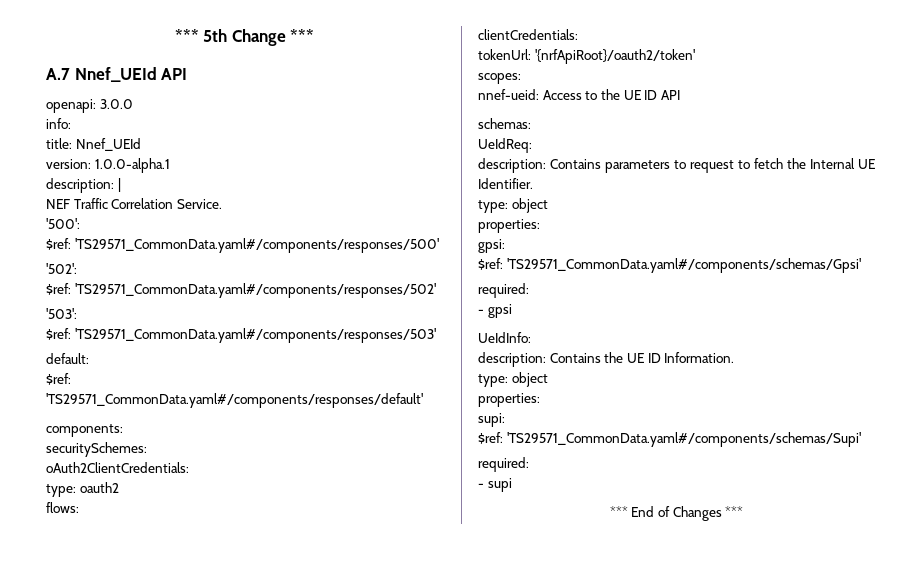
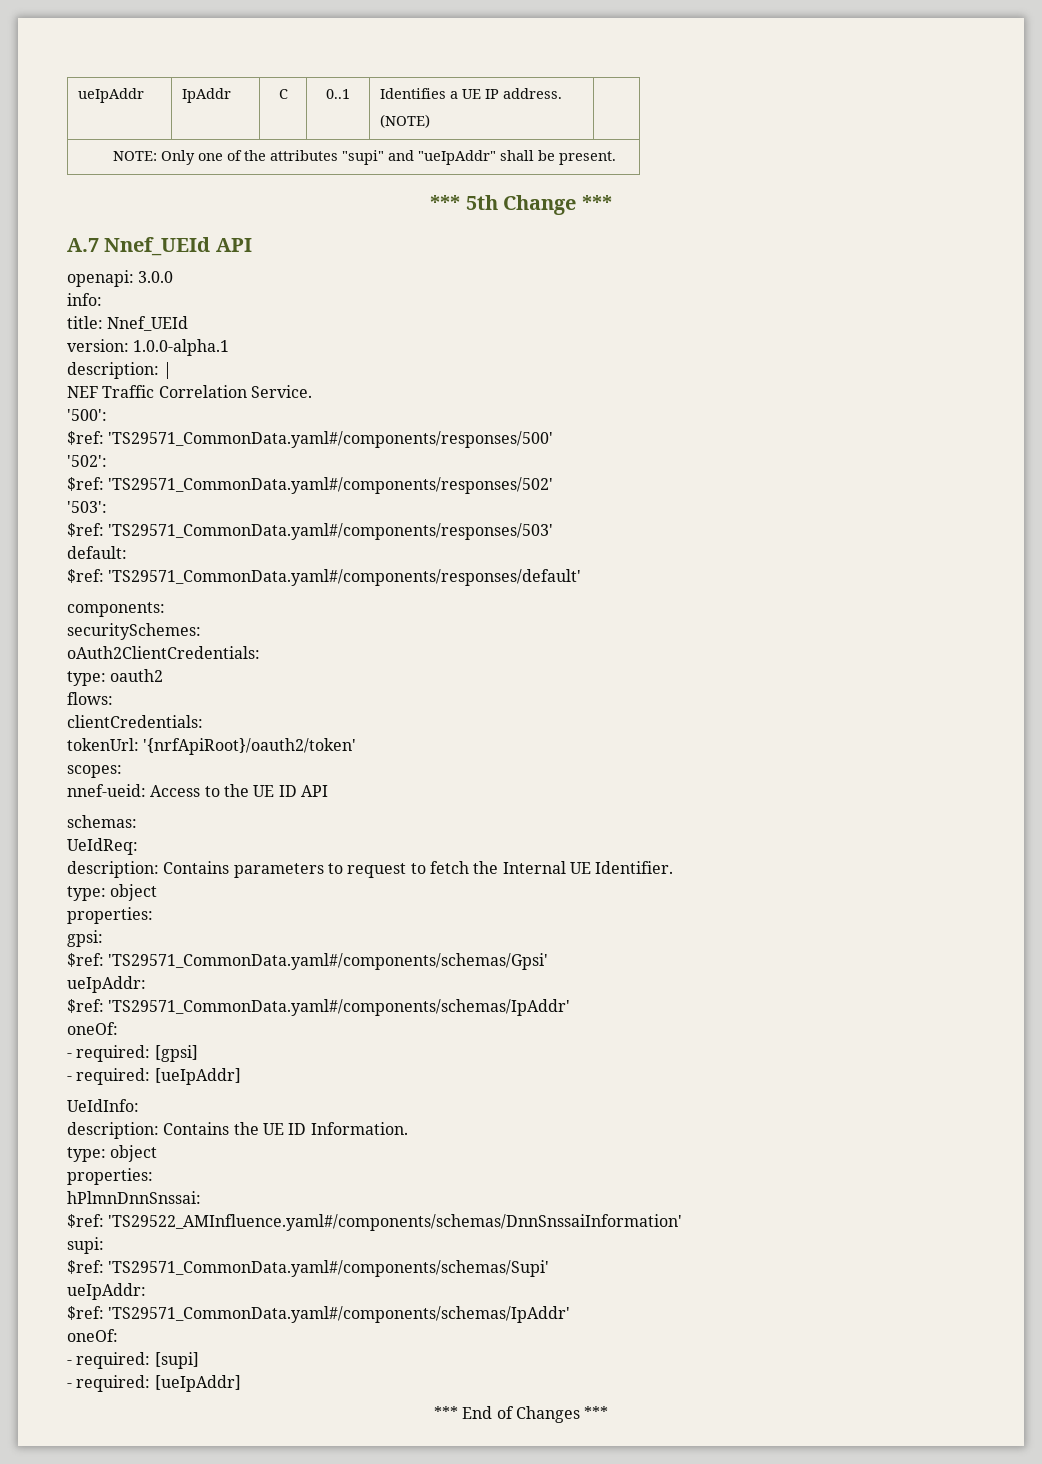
+ ueIpAddr | IpAddr | C | 0..1 | Identifies a UE IP address.
+ (NOTE) |
+ NOTE: Only one of the attributes "supi" and "ueIpAddr" shall be present.
  $ref: 'TS29571_CommonData.yaml#/components/schemas/Gpsi'
- required:
- - gpsi
+ ueIpAddr:
+ $ref: 'TS29571_CommonData.yaml#/components/schemas/IpAddr'
+ oneOf:
+ - required: [gpsi]
+ - required: [ueIpAddr]
+ hPlmnDnnSnssai:
+ $ref: 'TS29522_AMInfluence.yaml#/components/schemas/DnnSnssaiInformation'
  $ref: 'TS29571_CommonData.yaml#/components/schemas/Supi'
- required:
- - supi
+ ueIpAddr:
+ $ref: 'TS29571_CommonData.yaml#/components/schemas/IpAddr'
+ oneOf:
+ - required: [supi]
+ - required: [ueIpAddr]

